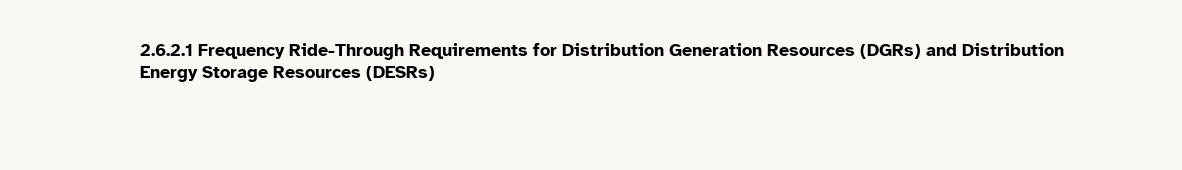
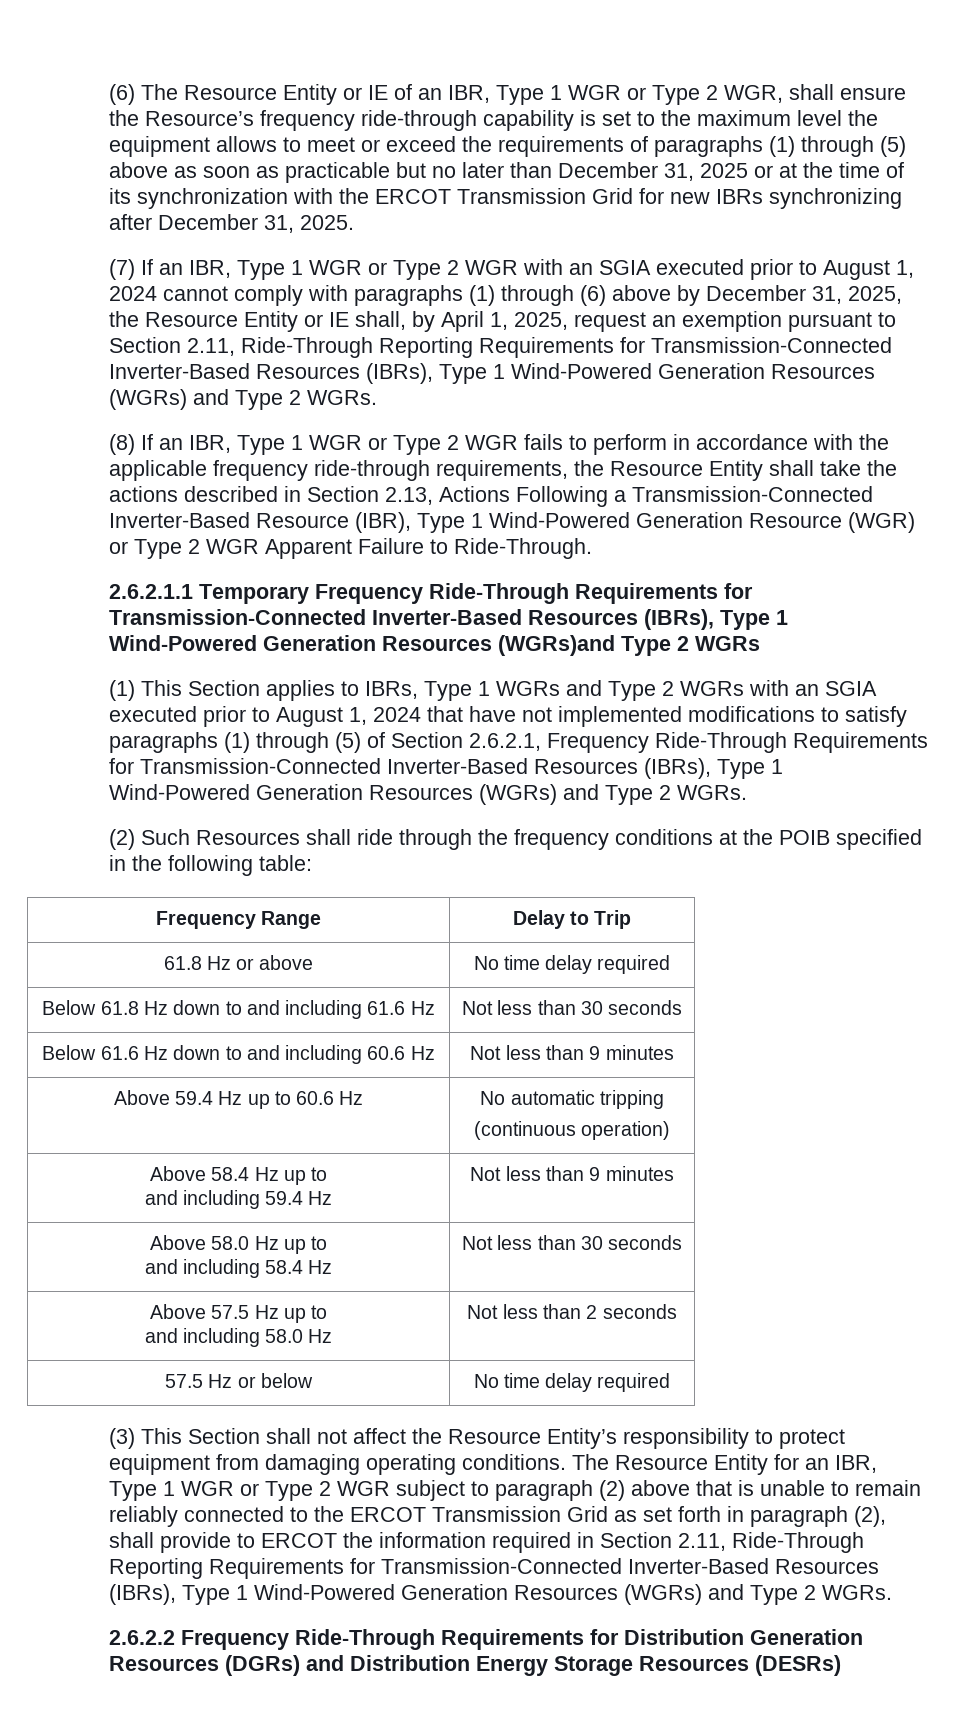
- 2.6.2.1 Frequency Ride-Through Requirements for Distribution Generation Resources (DGRs) and Distribution Energy Storage Resources (DESRs)
+ (6) The Resource Entity or IE of an IBR, Type 1 WGR or Type 2 WGR, shall ensure the Resource’s frequency ride-through capability is set to the maximum level the equipment allows to meet or exceed the requirements of paragraphs (1) through (5) above as soon as practicable but no later than December 31, 2025 or at the time of its synchronization with the ERCOT Transmission Grid for new IBRs synchronizing after December 31, 2025.
+ (7) If an IBR, Type 1 WGR or Type 2 WGR with an SGIA executed prior to August 1, 2024 cannot comply with paragraphs (1) through (6) above by December 31, 2025, the Resource Entity or IE shall, by April 1, 2025, request an exemption pursuant to Section 2.11, Ride-Through Reporting Requirements for Transmission-Connected Inverter-Based Resources (IBRs), Type 1 Wind-Powered Generation Resources (WGRs) and Type 2 WGRs.
+ (8) If an IBR, Type 1 WGR or Type 2 WGR fails to perform in accordance with the applicable frequency ride-through requirements, the Resource Entity shall take the actions described in Section 2.13, Actions Following a Transmission-Connected Inverter-Based Resource (IBR), Type 1 Wind-Powered Generation Resource (WGR) or Type 2 WGR Apparent Failure to Ride-Through.
+ 2.6.2.1.1 Temporary Frequency Ride-Through Requirements for Transmission-Connected Inverter-Based Resources (IBRs), Type 1 Wind-Powered Generation Resources (WGRs)and Type 2 WGRs
+ (1) This Section applies to IBRs, Type 1 WGRs and Type 2 WGRs with an SGIA executed prior to August 1, 2024 that have not implemented modifications to satisfy paragraphs (1) through (5) of Section 2.6.2.1, Frequency Ride-Through Requirements for Transmission-Connected Inverter-Based Resources (IBRs), Type 1 Wind-Powered Generation Resources (WGRs) and Type 2 WGRs.
+ (2) Such Resources shall ride through the frequency conditions at the POIB specified in the following table:
+ Frequency Range | Delay to Trip
+ 61.8 Hz or above | No time delay required
+ Below 61.8 Hz down to and including 61.6 Hz | Not less than 30 seconds
+ Below 61.6 Hz down to and including 60.6 Hz | Not less than 9 minutes
+ Above 59.4 Hz up to 60.6 Hz | No automatic tripping
+ (continuous operation)
+ Above 58.4 Hz up to
+ and including 59.4 Hz | Not less than 9 minutes
+ Above 58.0 Hz up to
+ and including 58.4 Hz | Not less than 30 seconds
+ Above 57.5 Hz up to
+ and including 58.0 Hz | Not less than 2 seconds
+ 57.5 Hz or below | No time delay required
+ (3) This Section shall not affect the Resource Entity’s responsibility to protect equipment from damaging operating conditions. The Resource Entity for an IBR, Type 1 WGR or Type 2 WGR subject to paragraph (2) above that is unable to remain reliably connected to the ERCOT Transmission Grid as set forth in paragraph (2), shall provide to ERCOT the information required in Section 2.11, Ride-Through Reporting Requirements for Transmission-Connected Inverter-Based Resources (IBRs), Type 1 Wind-Powered Generation Resources (WGRs) and Type 2 WGRs.
+ 2.6.2.2 Frequency Ride-Through Requirements for Distribution Generation Resources (DGRs) and Distribution Energy Storage Resources (DESRs)

